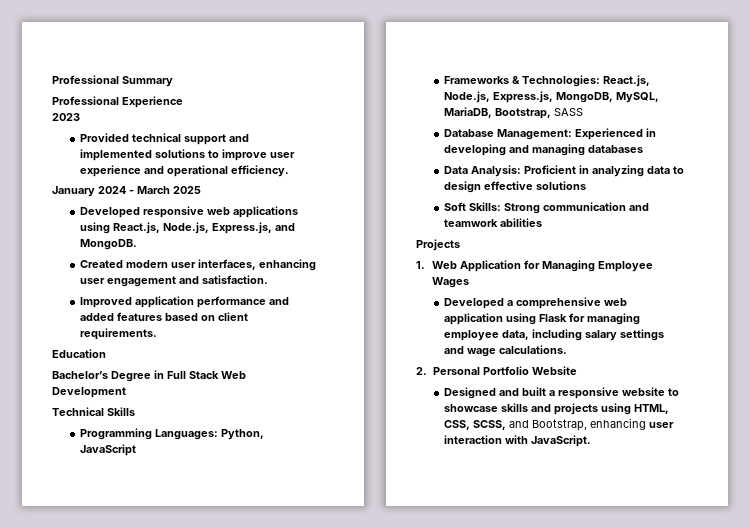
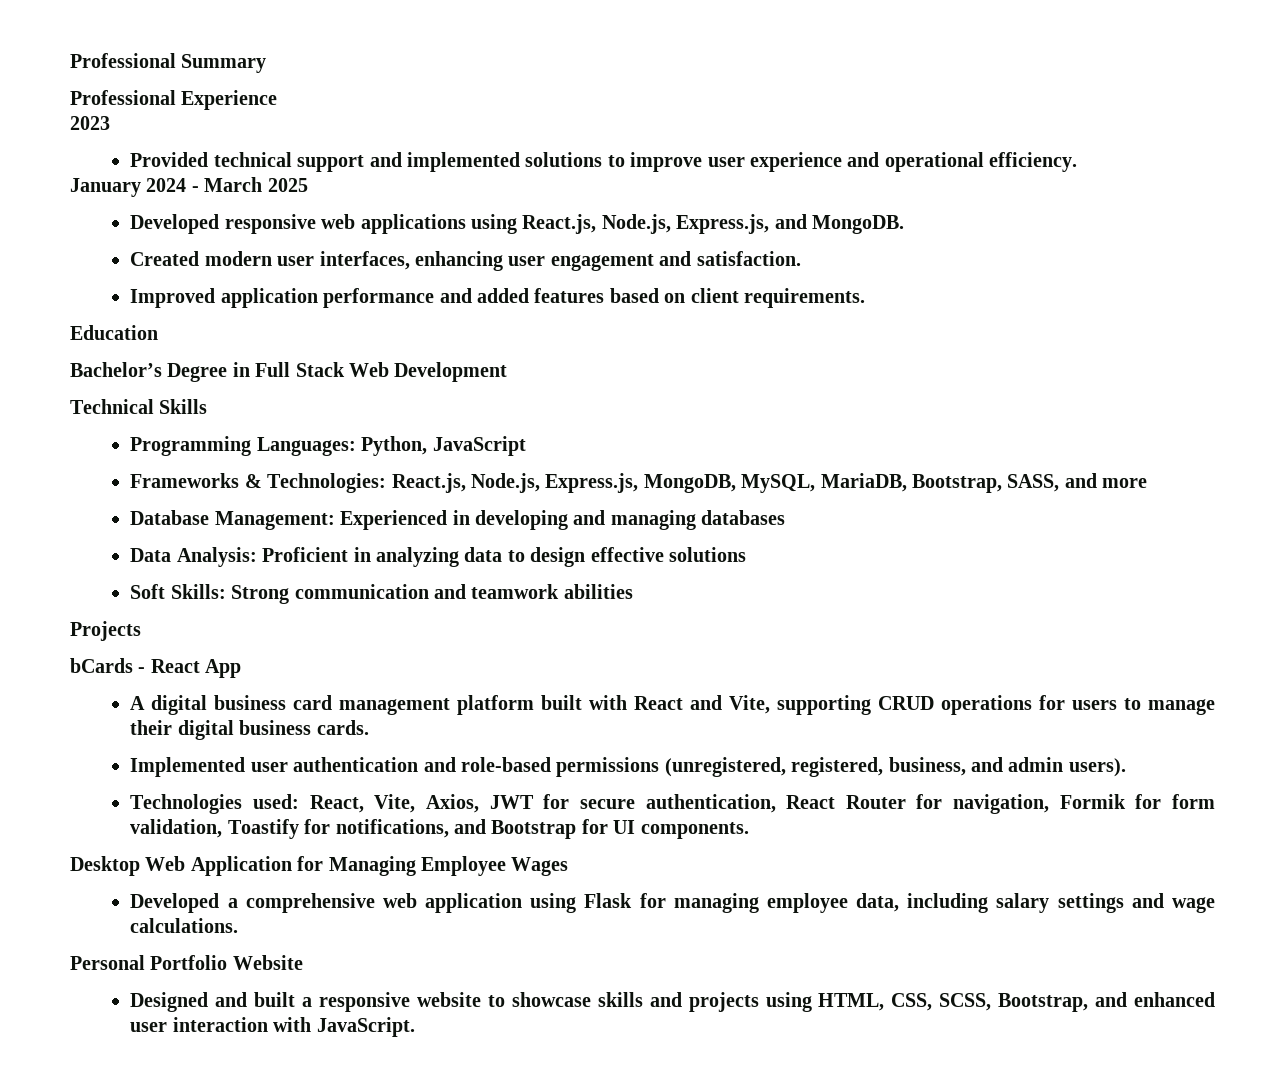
- Frameworks & Technologies: React.js, Node.js, Express.js, MongoDB, MySQL, MariaDB, Bootstrap, SASS
+ Frameworks & Technologies: React.js, Node.js, Express.js, MongoDB, MySQL, MariaDB, Bootstrap, SASS, and more
- 1. Web Application for Managing Employee Wages
+ bCards - React App
+ A digital business card management platform built with React and Vite, supporting CRUD operations for users to manage their digital business cards.
+ Implemented user authentication and role-based permissions (unregistered, registered, business, and admin users).
+ Technologies used: React, Vite, Axios, JWT for secure authentication, React Router for navigation, Formik for form validation, Toastify for notifications, and Bootstrap for UI components.
+ Desktop Web Application for Managing Employee Wages
- 2. Personal Portfolio Website
+ Personal Portfolio Website
- Designed and built a responsive website to showcase skills and projects using HTML, CSS, SCSS, and Bootstrap, enhancing user interaction with JavaScript.
+ Designed and built a responsive website to showcase skills and projects using HTML, CSS, SCSS, Bootstrap, and enhanced user interaction with JavaScript.

